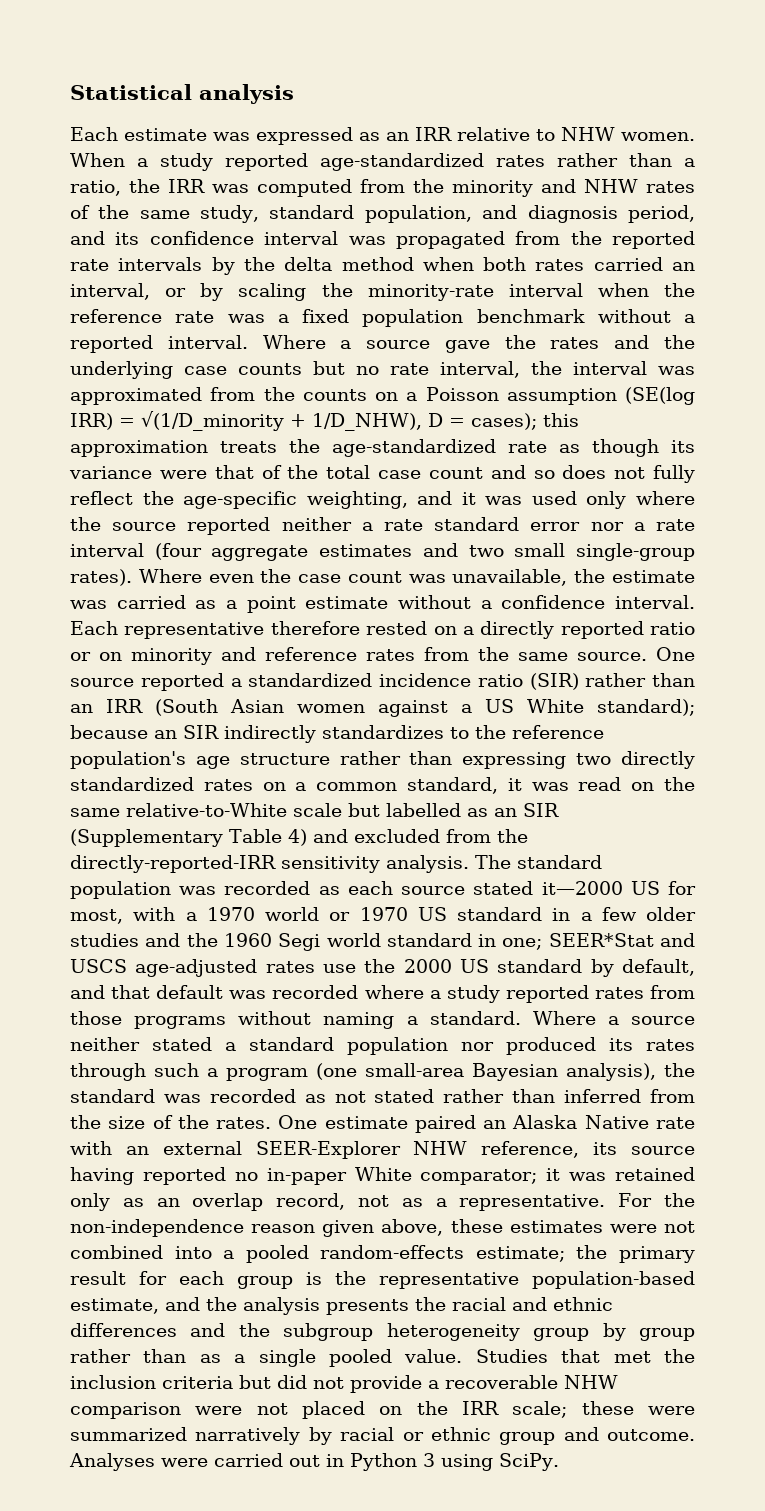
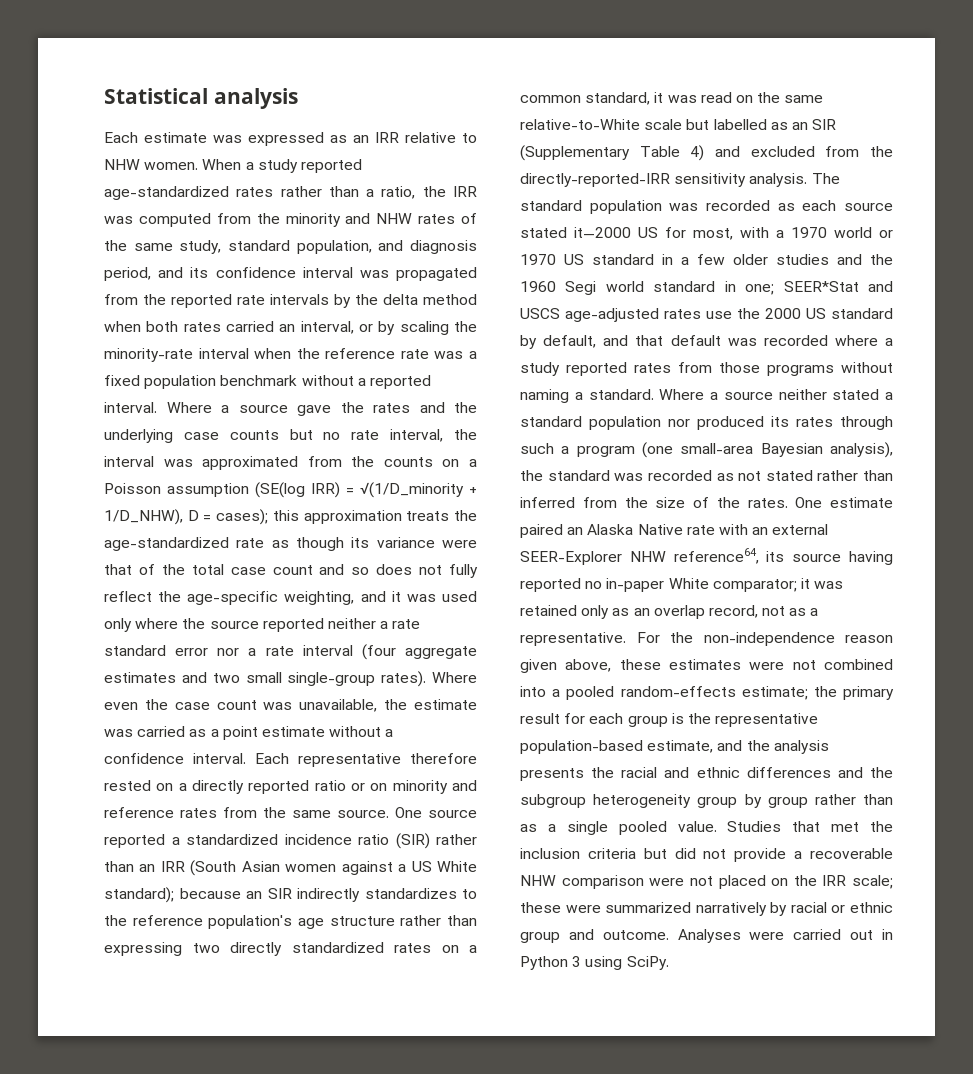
- One estimate paired an Alaska Native rate with an external SEER-Explorer NHW reference, its source having reported no in-paper White comparator; it was retained only as an overlap record, not as a representative.
+ One estimate paired an Alaska Native rate with an external SEER-Explorer NHW reference64, its source having reported no in-paper White comparator; it was retained only as an overlap record, not as a representative.

